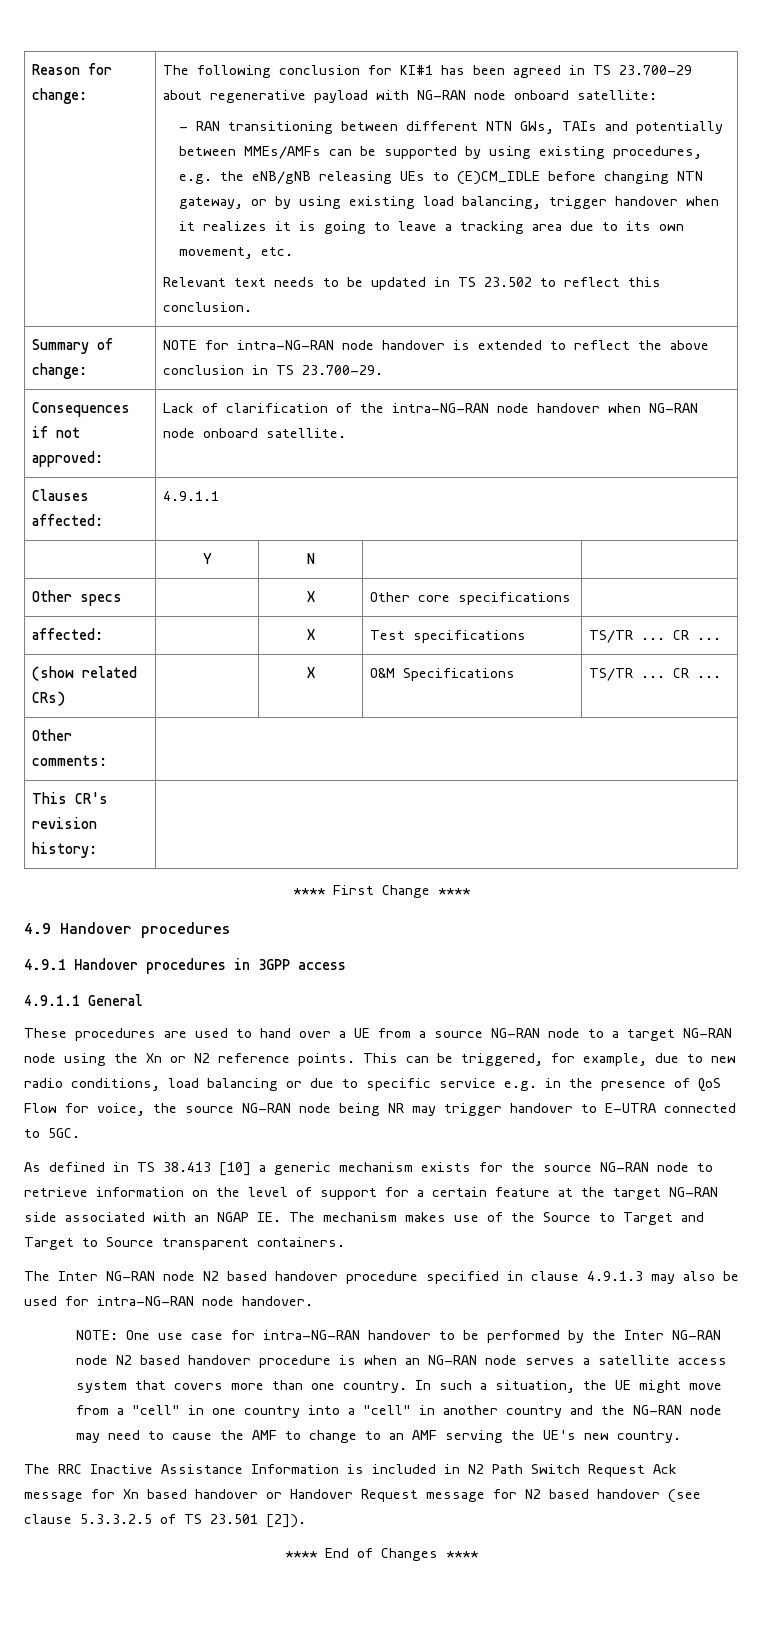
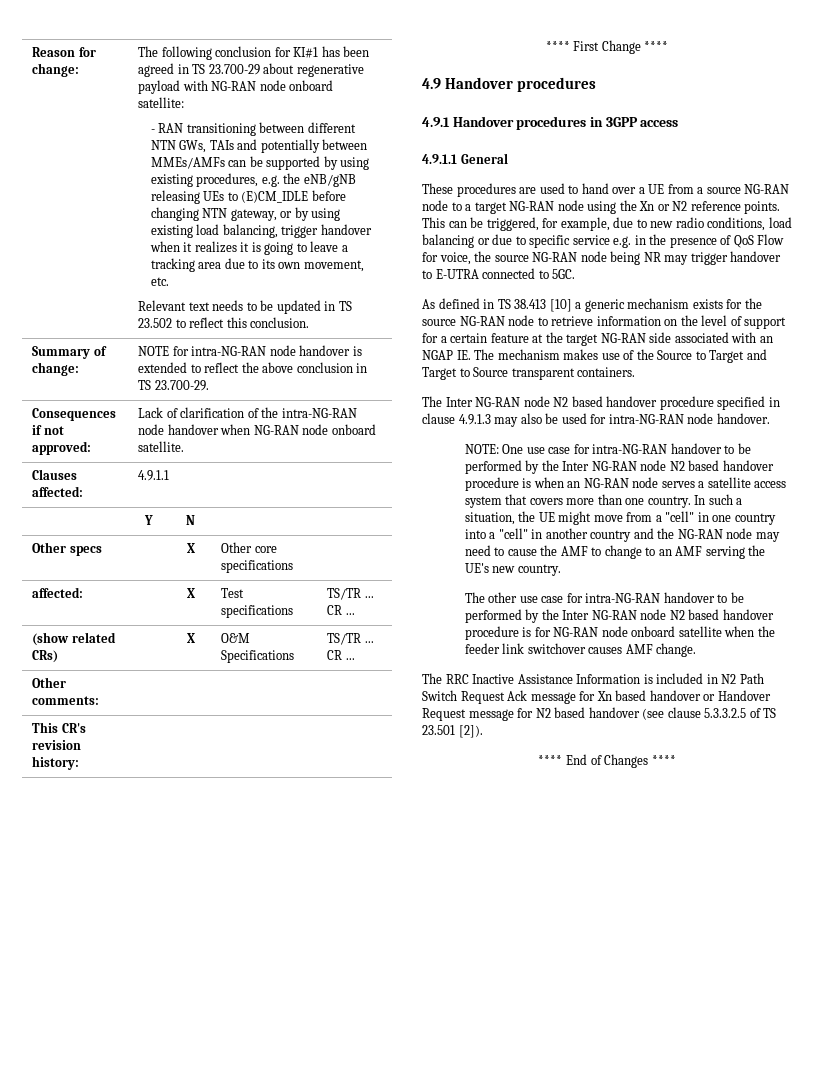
+ The other use case for intra-NG-RAN handover to be performed by the Inter NG-RAN node N2 based handover procedure is for NG-RAN node onboard satellite when the feeder link switchover causes AMF change.

